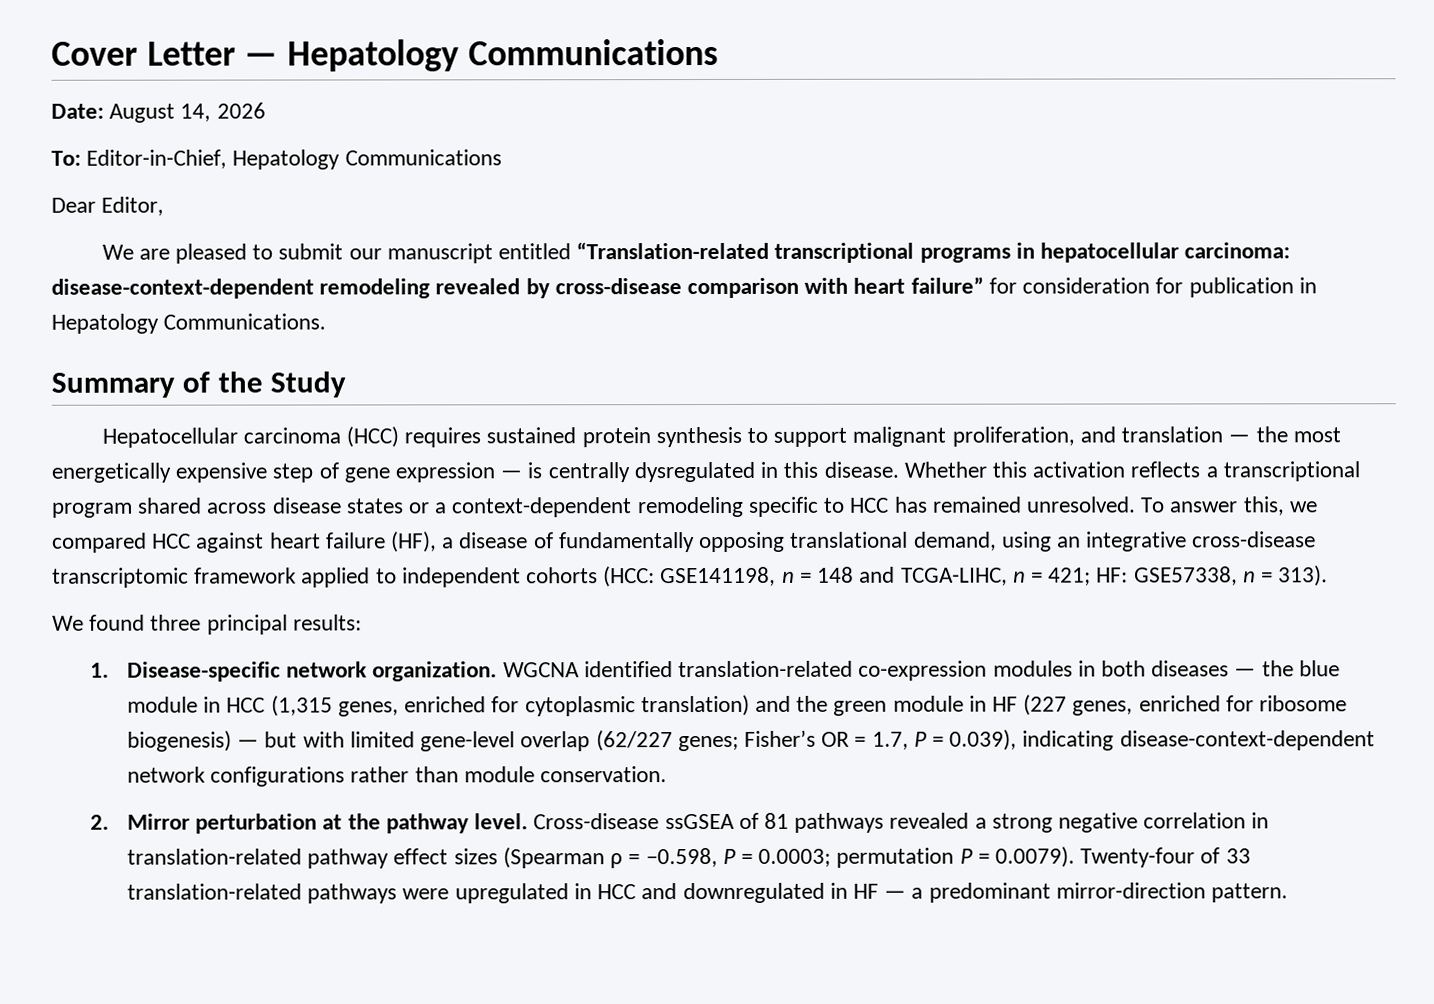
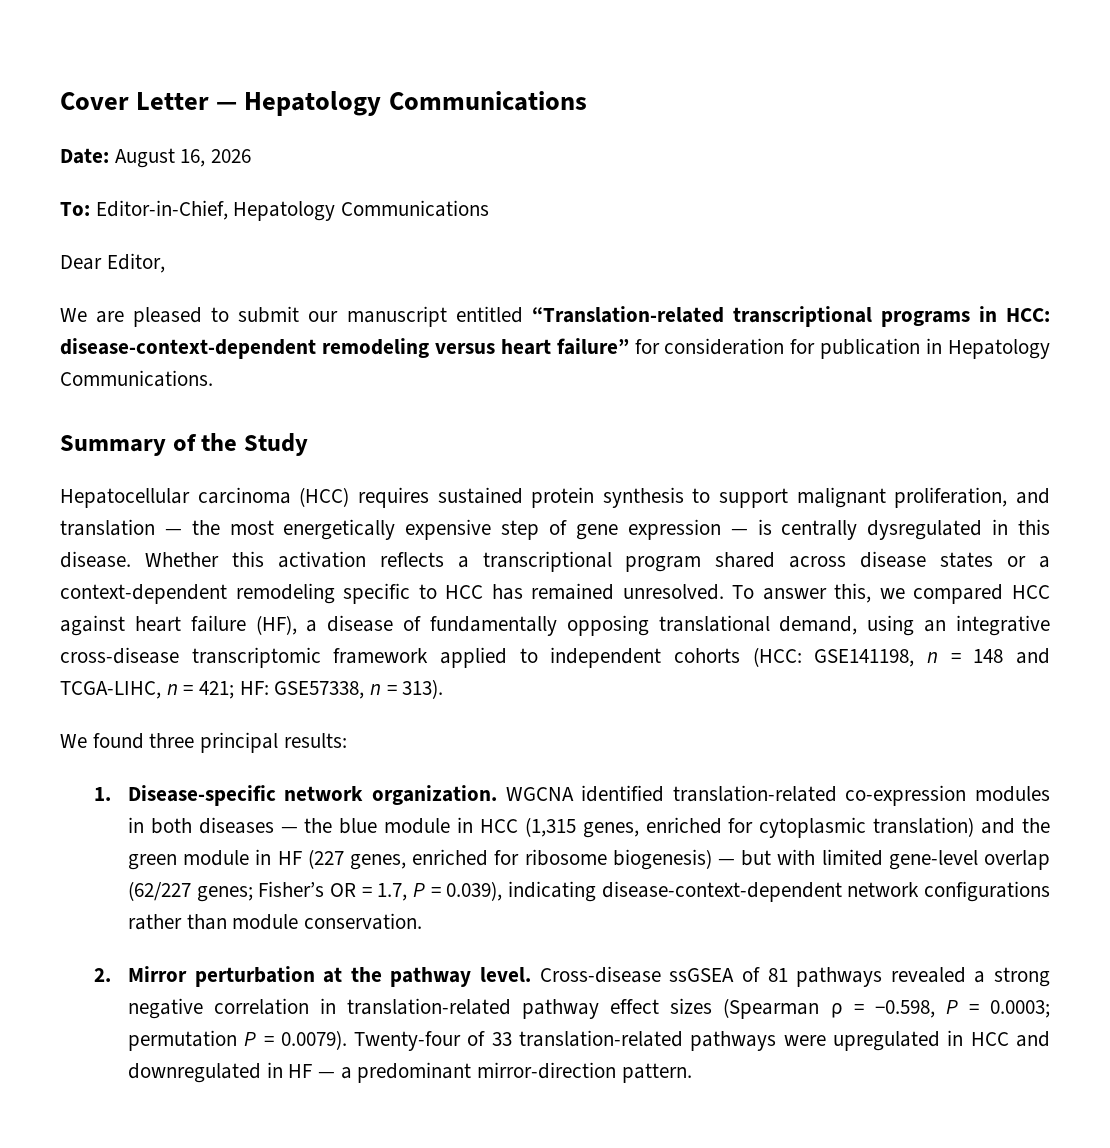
- Date: August 14, 2026
+ Date: August 16, 2026
- We are pleased to submit our manuscript entitled “Translation-related transcriptional programs in hepatocellular carcinoma: disease-context-dependent remodeling revealed by cross-disease comparison with heart failure” for consideration for publication in Hepatology Communications.
+ We are pleased to submit our manuscript entitled “Translation-related transcriptional programs in HCC: disease-context-dependent remodeling versus heart failure” for consideration for publication in Hepatology Communications.

